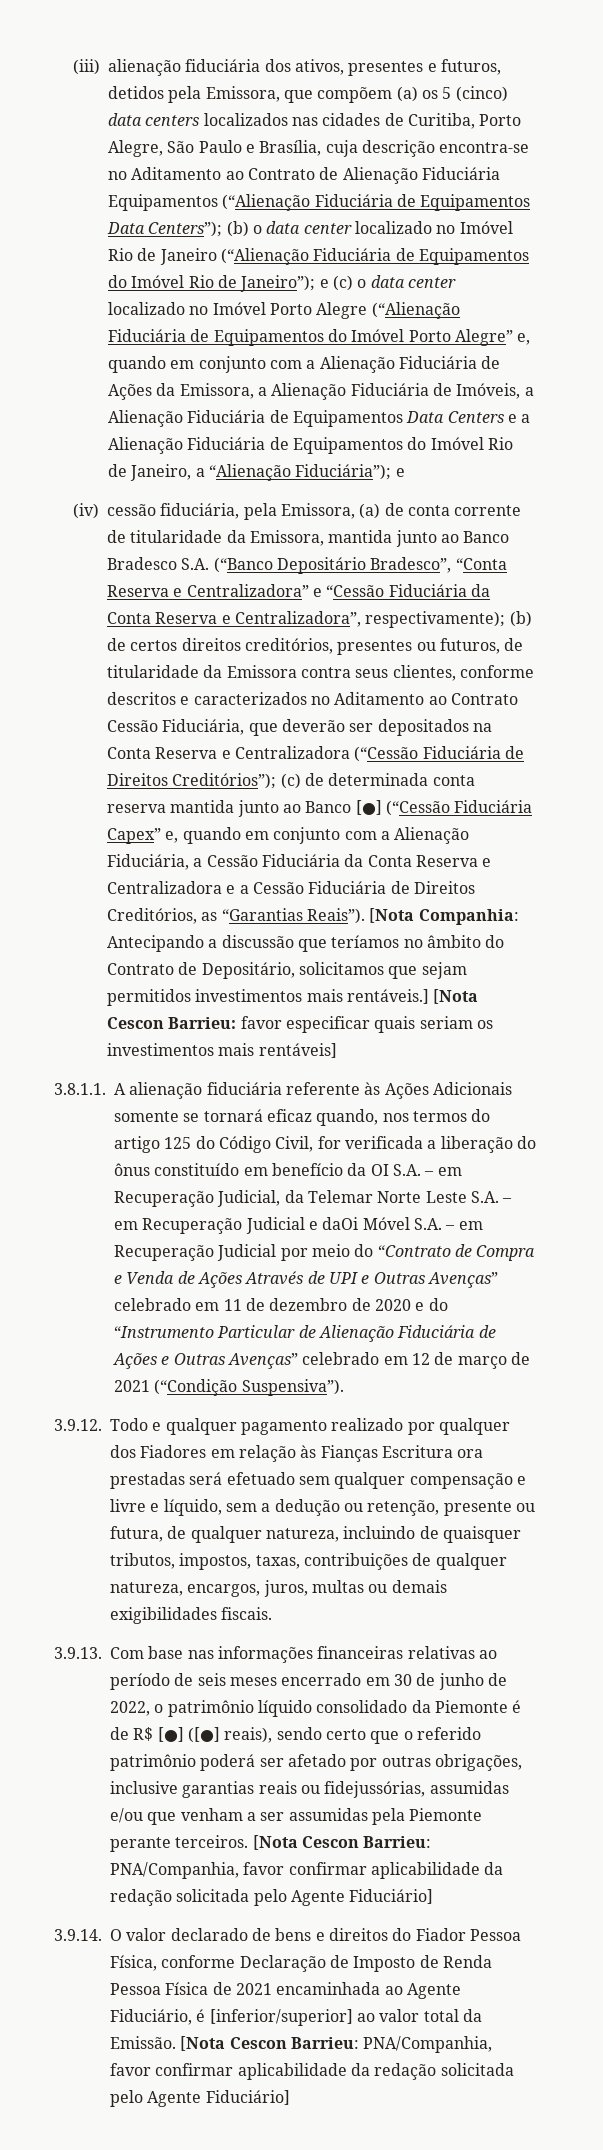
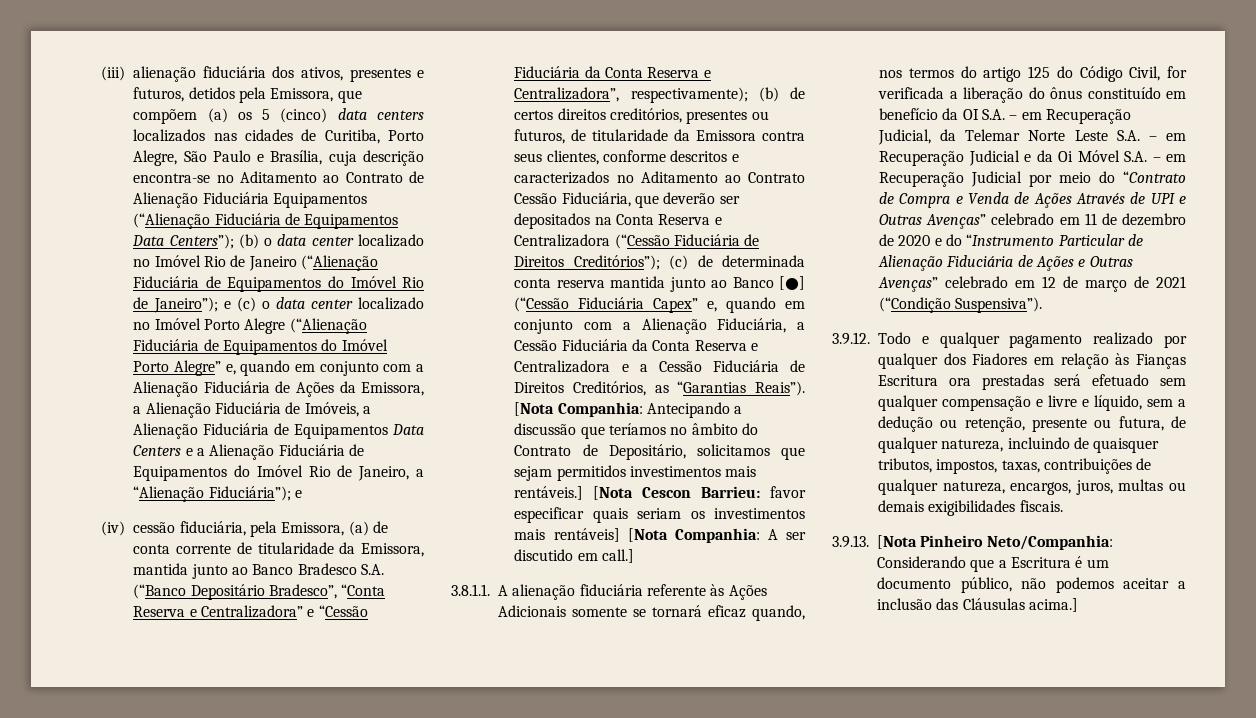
- [Nota Cescon Barrieu: favor especificar quais seriam os investimentos mais rentáveis]
+ [Nota Cescon Barrieu: favor especificar quais seriam os investimentos mais rentáveis] [Nota Companhia: A ser discutido em call.]
- 3.8.1.1. A alienação fiduciária referente às Ações Adicionais somente se tornará eficaz quando, nos termos do artigo 125 do Código Civil, for verificada a liberação do ônus constituído em benefício da OI S.A. – em Recuperação Judicial, da Telemar Norte Leste S.A. – em Recuperação Judicial e daOi Móvel S.A. – em Recuperação Judicial por meio do “Contrato de Compra e Venda de Ações Através de UPI e Outras Avenças” celebrado em 11 de dezembro de 2020 e do “Instrumento Particular de Alienação Fiduciária de Ações e Outras Avenças” celebrado em 12 de março de 2021 (“Condição Suspensiva”).
+ 3.8.1.1. A alienação fiduciária referente às Ações Adicionais somente se tornará eficaz quando, nos termos do artigo 125 do Código Civil, for verificada a liberação do ônus constituído em benefício da OI S.A. – em Recuperação Judicial, da Telemar Norte Leste S.A. – em Recuperação Judicial e da Oi Móvel S.A. – em Recuperação Judicial por meio do “Contrato de Compra e Venda de Ações Através de UPI e Outras Avenças” celebrado em 11 de dezembro de 2020 e do “Instrumento Particular de Alienação Fiduciária de Ações e Outras Avenças” celebrado em 12 de março de 2021 (“Condição Suspensiva”).
- 3.9.13. Com base nas informações financeiras relativas ao período de seis meses encerrado em 30 de junho de 2022, o patrimônio líquido consolidado da Piemonte é de R$ [●] ([●] reais), sendo certo que o referido patrimônio poderá ser afetado por outras obrigações, inclusive garantias reais ou fidejussórias, assumidas e/ou que venham a ser assumidas pela Piemonte perante terceiros. [Nota Cescon Barrieu: PNA/Companhia, favor confirmar aplicabilidade da redação solicitada pelo Agente Fiduciário]
- 3.9.14. O valor declarado de bens e direitos do Fiador Pessoa Física, conforme Declaração de Imposto de Renda Pessoa Física de 2021 encaminhada ao Agente Fiduciário, é [inferior/superior] ao valor total da Emissão. [Nota Cescon Barrieu: PNA/Companhia, favor confirmar aplicabilidade da redação solicitada pelo Agente Fiduciário]
+ 3.9.13. [Nota Pinheiro Neto/Companhia: Considerando que a Escritura é um documento público, não podemos aceitar a inclusão das Cláusulas acima.]

